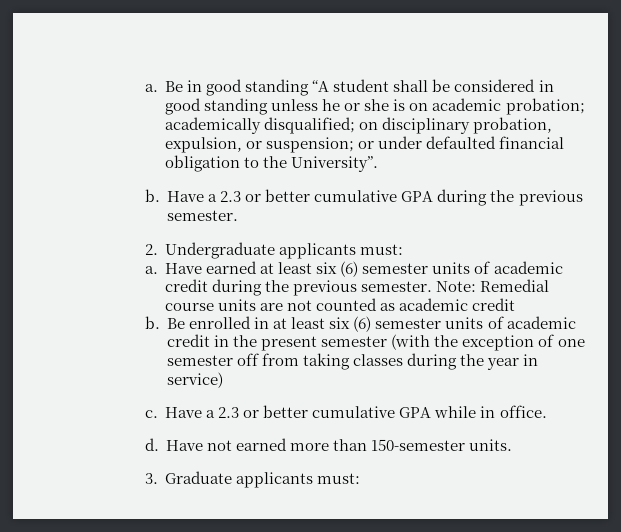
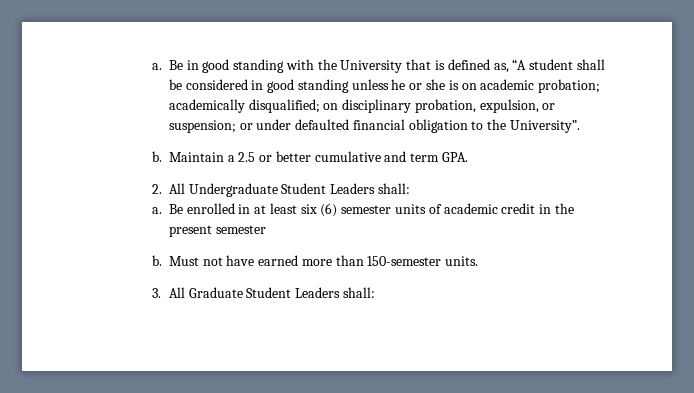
- Be in good standing “A student shall be considered in good standing unless he or she is on academic probation; academically disqualified; on disciplinary probation, expulsion, or suspension; or under defaulted financial obligation to the University”.
+ Be in good standing with the University that is defined as, “A student shall be considered in good standing unless he or she is on academic probation; academically disqualified; on disciplinary probation, expulsion, or suspension; or under defaulted financial obligation to the University”.
- Have a 2.3 or better cumulative GPA during the previous semester.
- 2. Undergraduate applicants must:
- a. Have earned at least six (6) semester units of academic credit during the previous semester. Note: Remedial course units are not counted as academic credit
- b.
+ Maintain a 2.5 or better cumulative and term GPA.
+ 2. All Undergraduate Student Leaders shall:
+ a.
- Be enrolled in at least six (6) semester units of academic credit in the present semester (with the exception of one semester off from taking classes during the year in service)
- c. Have a 2.3 or better cumulative GPA while in office.
- d. Have not earned more than 150-semester units.
+ Be enrolled in at least six (6) semester units of academic credit in the present semester
+ b. Must not have earned more than 150-semester units.
- 3. Graduate applicants must:
+ 3. All Graduate Student Leaders shall:

